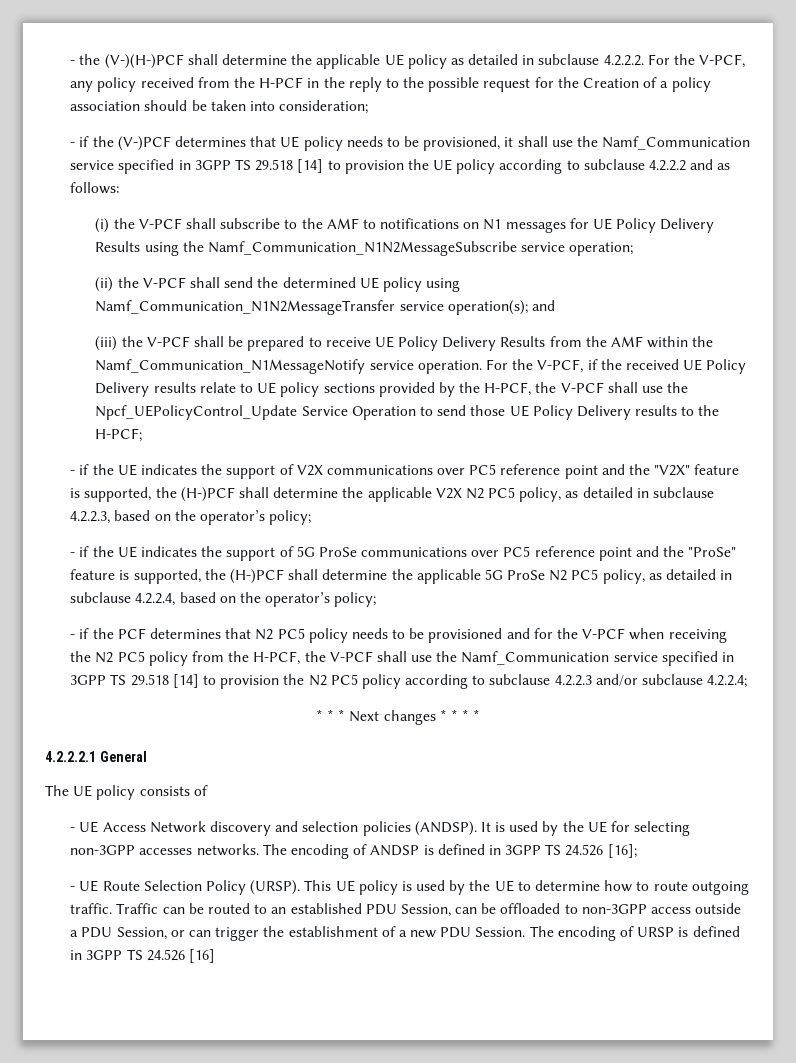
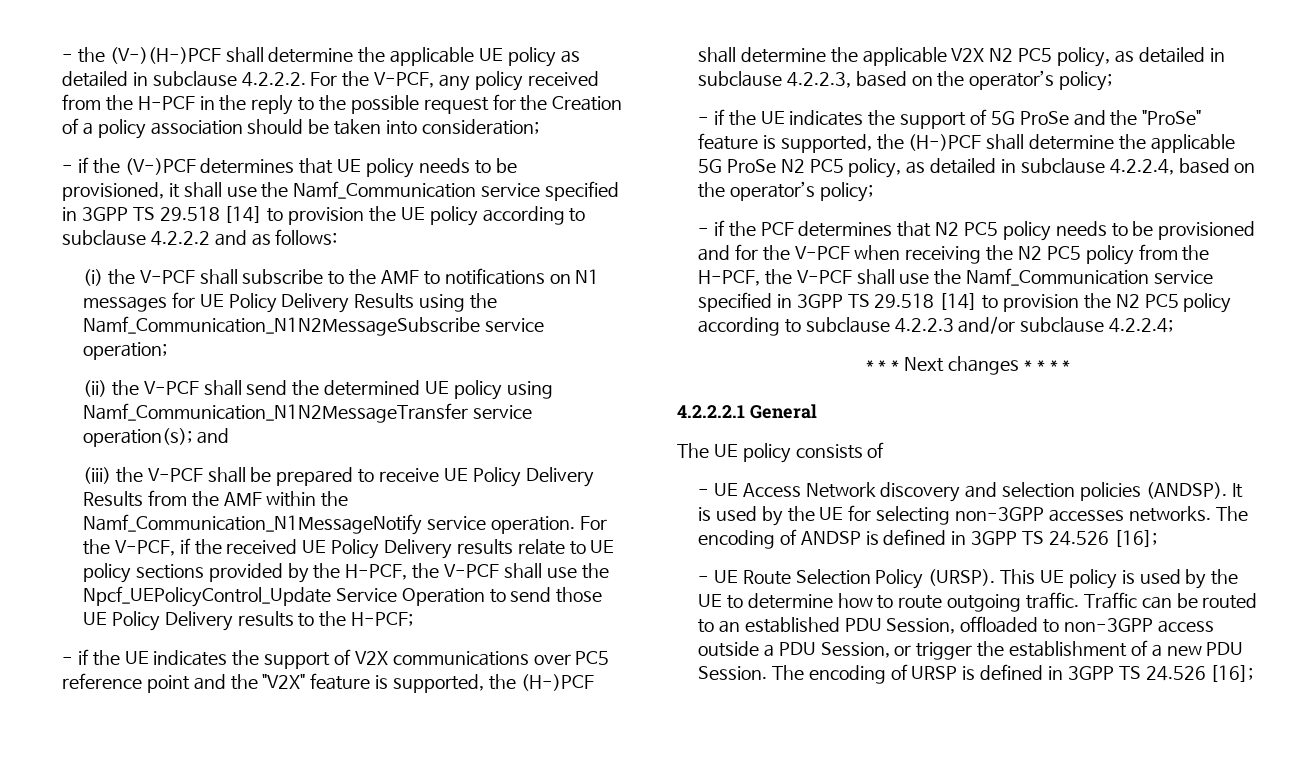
- - if the UE indicates the support of 5G ProSe communications over PC5 reference point and the "ProSe" feature is supported, the (H-)PCF shall determine the applicable 5G ProSe N2 PC5 policy, as detailed in subclause 4.2.2.4, based on the operator’s policy;
+ - if the UE indicates the support of 5G ProSe and the "ProSe" feature is supported, the (H-)PCF shall determine the applicable 5G ProSe N2 PC5 policy, as detailed in subclause 4.2.2.4, based on the operator’s policy;
- Traffic can be routed to an established PDU Session, can be offloaded to non-3GPP access outside a PDU Session, or can trigger the establishment of a new PDU Session.
+ Traffic can be routed to an established PDU Session, offloaded to non-3GPP access outside a PDU Session, or trigger the establishment of a new PDU Session.
- The encoding of URSP is defined in 3GPP TS 24.526 [16]
+ The encoding of URSP is defined in 3GPP TS 24.526 [16];

